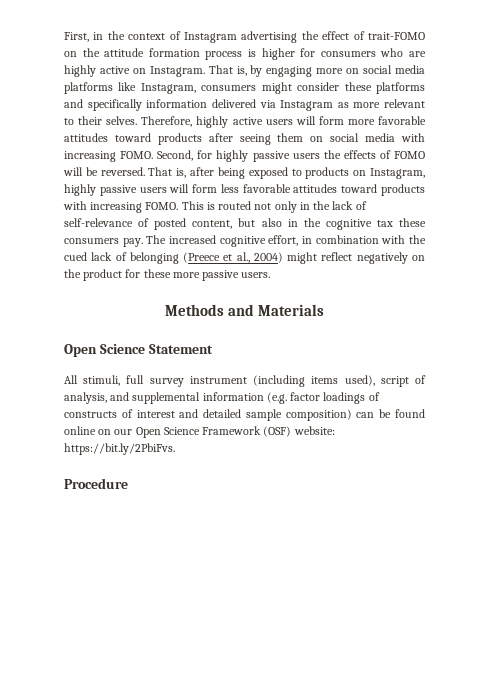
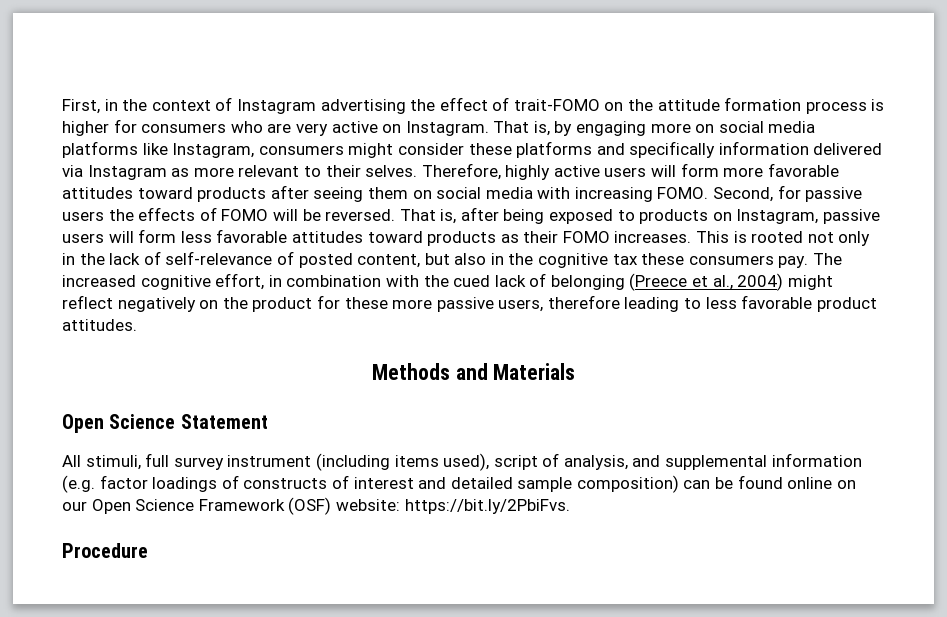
- First, in the context of Instagram advertising the effect of trait-FOMO on the attitude formation process is higher for consumers who are highly active on Instagram.
+ First, in the context of Instagram advertising the effect of trait-FOMO on the attitude formation process is higher for consumers who are very active on Instagram.
- Second, for highly passive users the effects of FOMO will be reversed.
+ Second, for passive users the effects of FOMO will be reversed.
- That is, after being exposed to products on Instagram, highly passive users will form less favorable attitudes toward products with increasing FOMO.
+ That is, after being exposed to products on Instagram, passive users will form less favorable attitudes toward products as their FOMO increases.
- This is routed not only in the lack of self-relevance of posted content, but also in the cognitive tax these consumers pay.
+ This is rooted not only in the lack of self-relevance of posted content, but also in the cognitive tax these consumers pay.
- The increased cognitive effort, in combination with the cued lack of belonging (Preece et al., 2004) might reflect negatively on the product for these more passive users.
+ The increased cognitive effort, in combination with the cued lack of belonging (Preece et al., 2004) might reflect negatively on the product for these more passive users, therefore leading to less favorable product attitudes.

